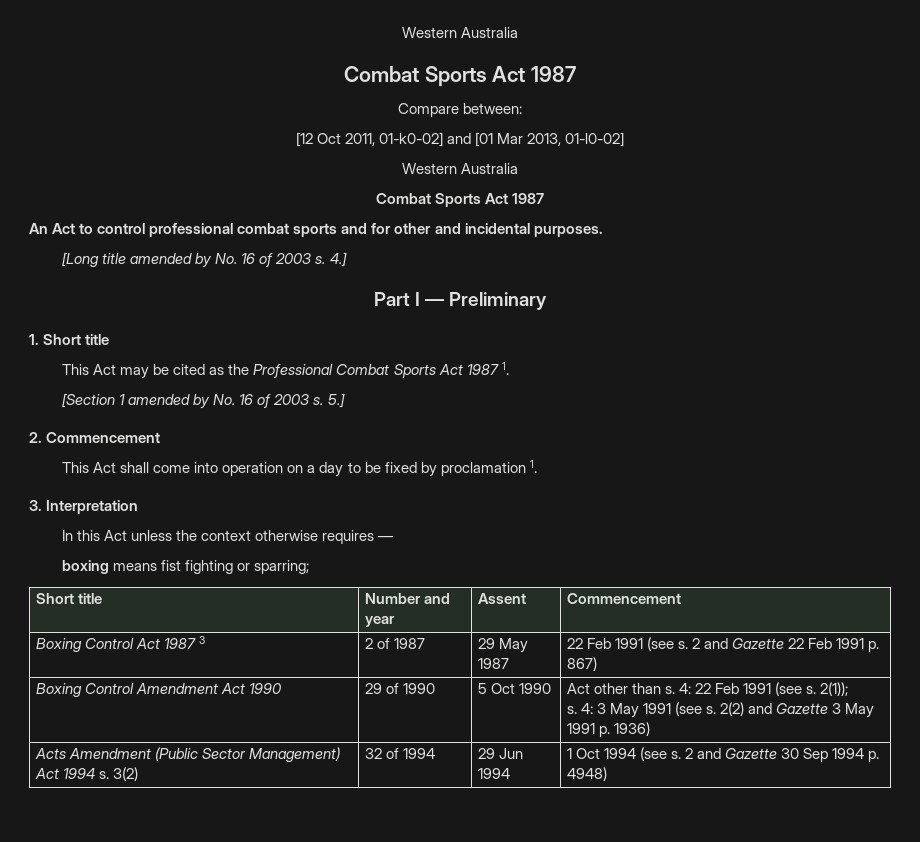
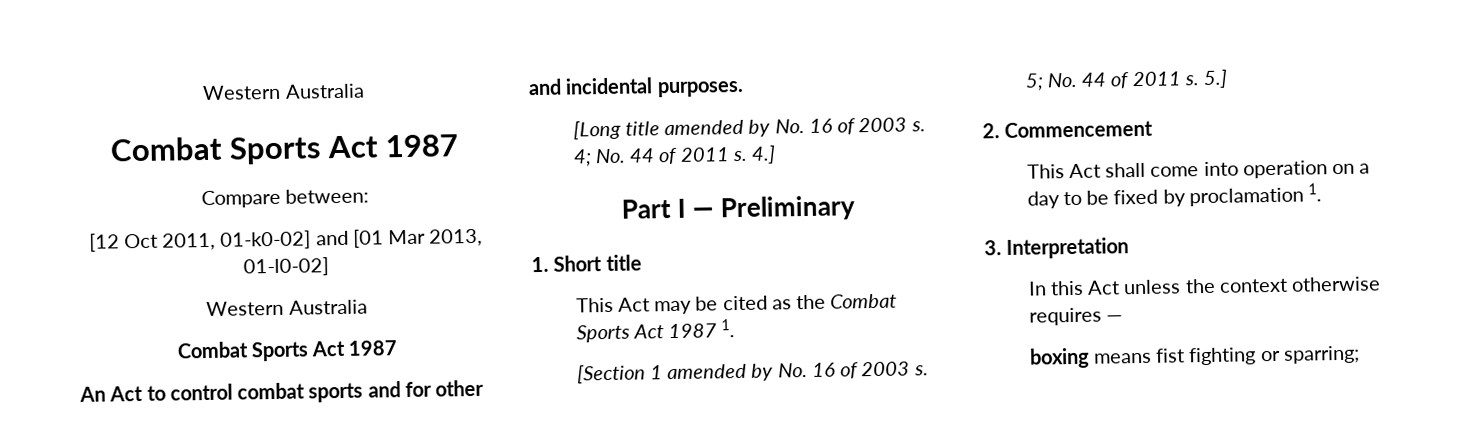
- An Act to control professional combat sports and for other and incidental purposes.
+ An Act to control combat sports and for other and incidental purposes.
+ 4; No. 44 of 2011 s.
- This Act may be cited as the Professional Combat Sports Act 1987 1.
+ This Act may be cited as the Combat Sports Act 1987 1.
+ 5; No. 44 of 2011 s.
- Short title | Number and year | Assent | Commencement
- Boxing Control Act 1987 3 | 2 of 1987 | 29 May 1987 | 22 Feb 1991 (see s. 2 and Gazette 22 Feb 1991 p. 867)
- Boxing Control Amendment Act 1990 | 29 of 1990 | 5 Oct 1990 | Act other than s. 4: 22 Feb 1991 (see s. 2(1));
- s. 4: 3 May 1991 (see s. 2(2) and Gazette 3 May 1991 p. 1936)
- Acts Amendment (Public Sector Management) Act 1994 s. 3(2) | 32 of 1994 | 29 Jun 1994 | 1 Oct 1994 (see s. 2 and Gazette 30 Sep 1994 p. 4948)

